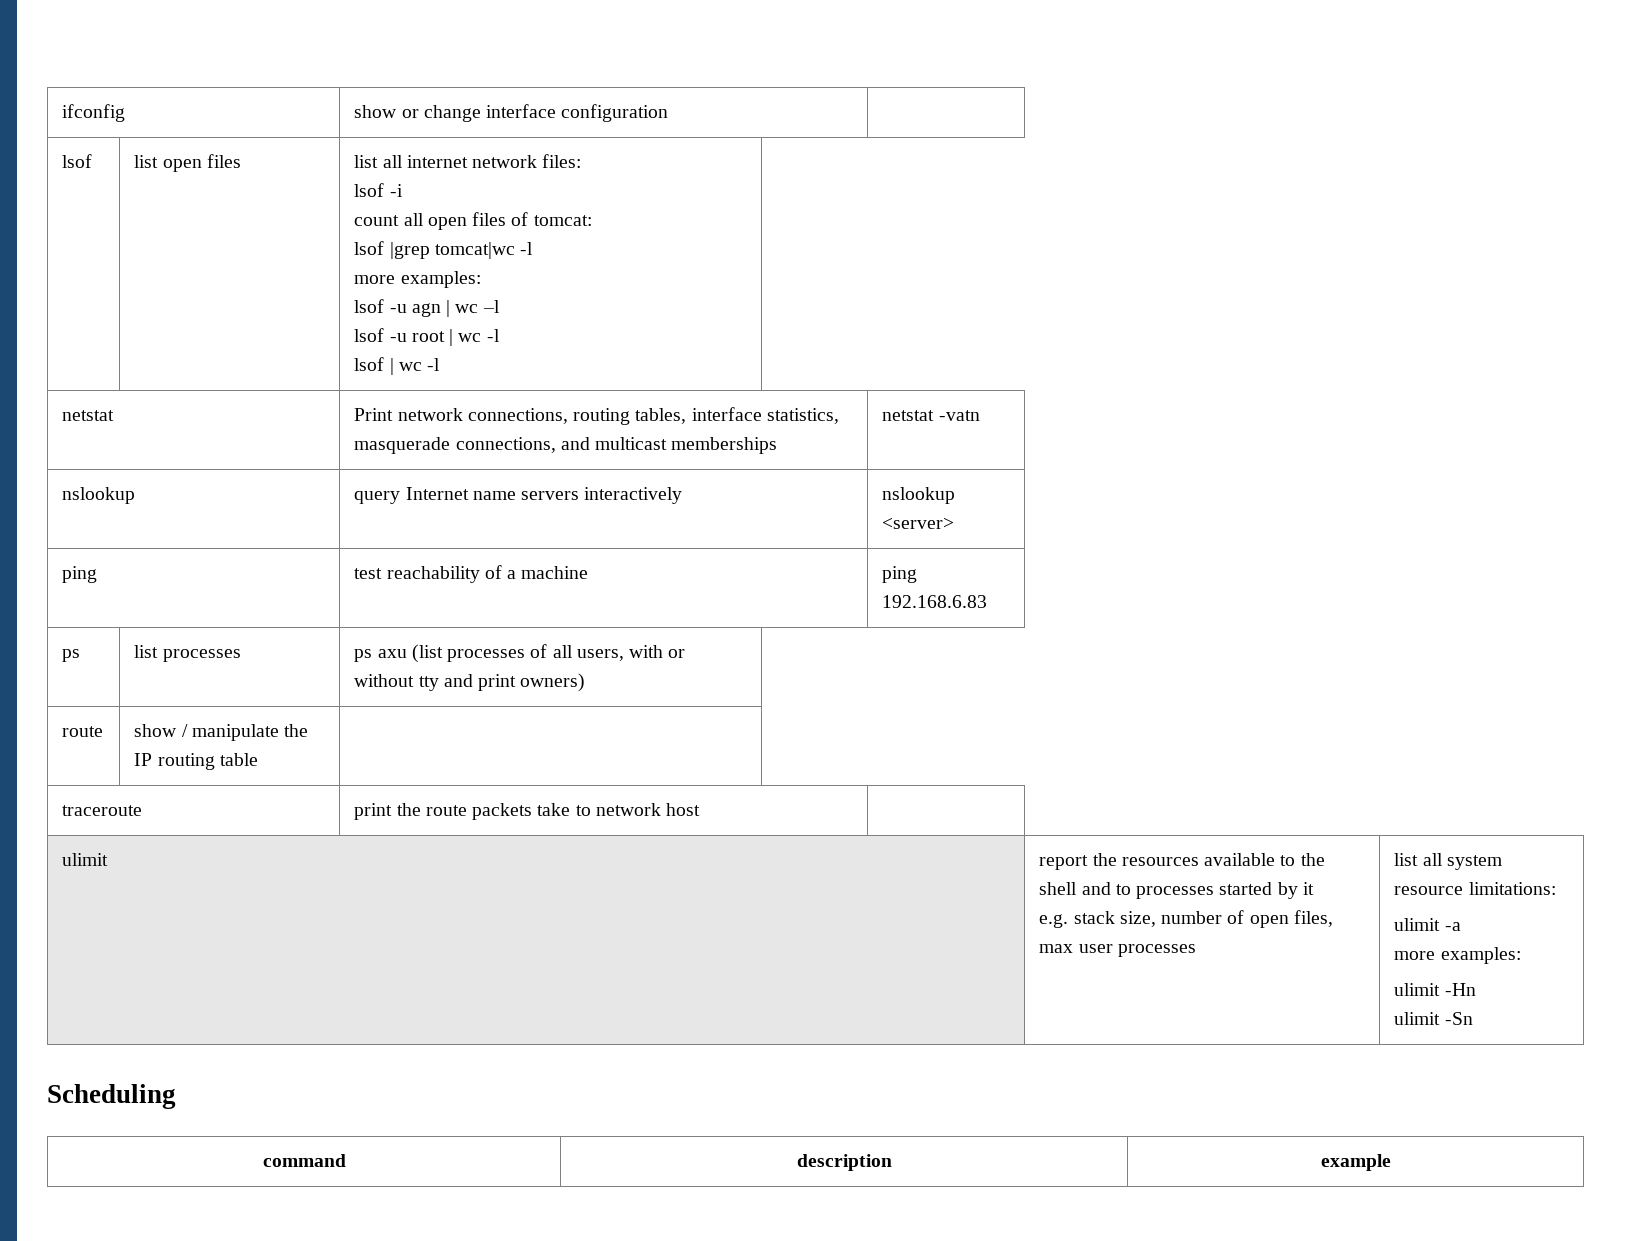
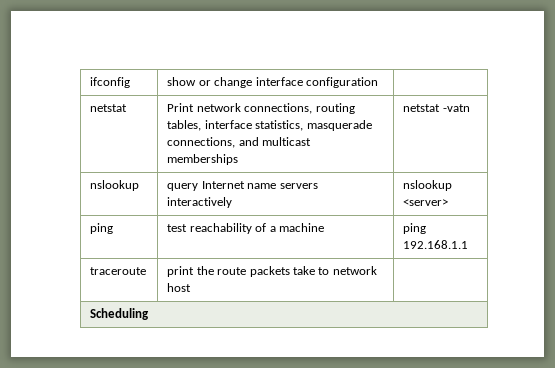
- lsof | list open files | list all internet network files:
- lsof -i
- count all open files of tomcat:
- lsof |grep tomcat|wc -l
- more examples:
- lsof -u agn | wc –l
- lsof -u root | wc -l
- lsof | wc -l
- ping | test reachability of a machine | ping 192.168.6.83
- ps | list processes | ps axu (list processes of all users, with or without tty and print owners)
- route | show / manipulate the IP routing table |
+ ping | test reachability of a machine | ping 192.168.1.1
- ulimit | report the resources available to the shell and to processes started by it
- e.g. stack size, number of open files, max user processes | list all system resource limitations:
- ulimit -a
- more examples:
- ulimit -Hn
- ulimit -Sn
  Scheduling
- command | description | example

